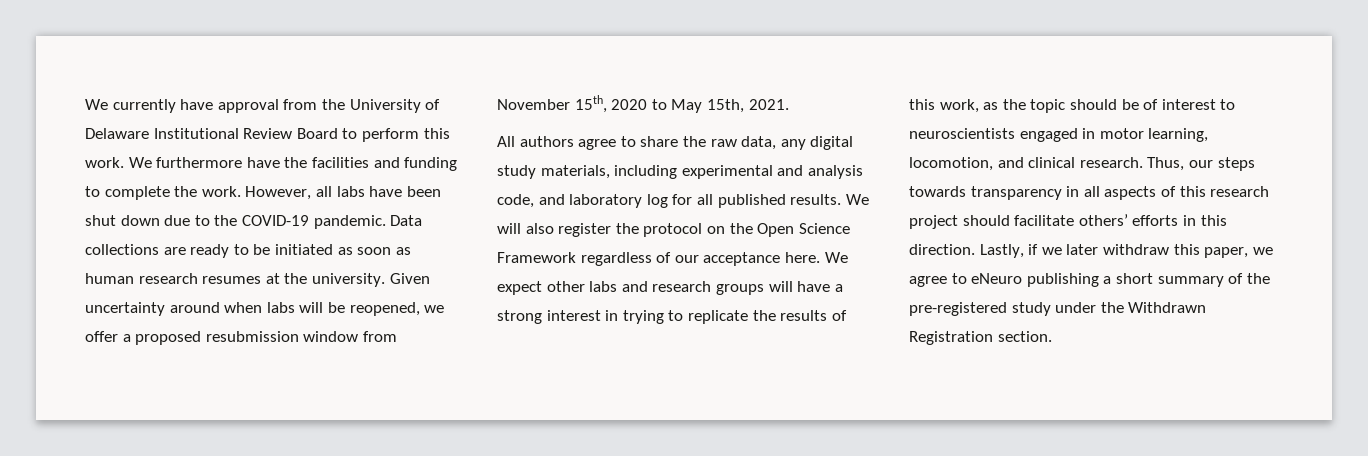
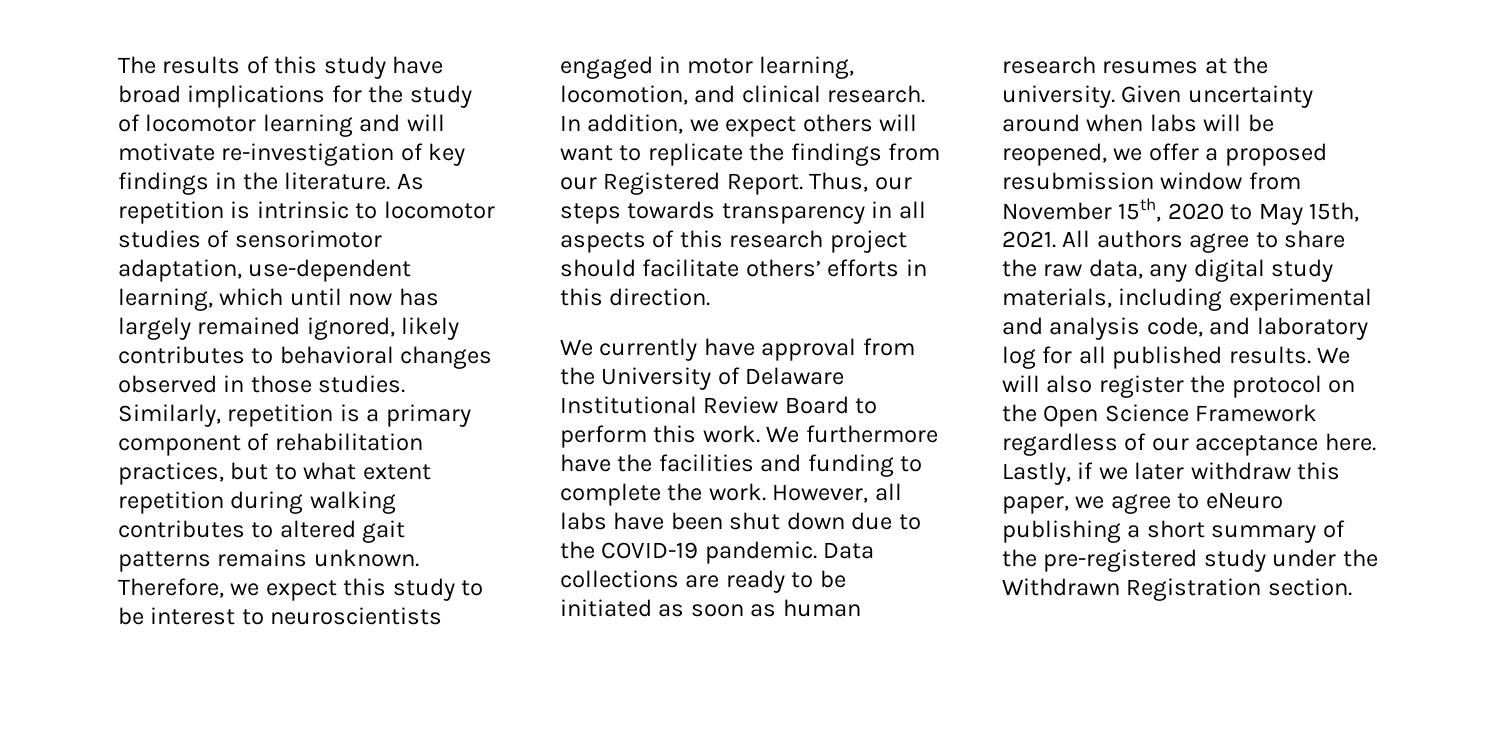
+ The results of this study have broad implications for the study of locomotor learning and will motivate re-investigation of key findings in the literature. As repetition is intrinsic to locomotor studies of sensorimotor adaptation, use-dependent learning, which until now has largely remained ignored, likely contributes to behavioral changes observed in those studies. Similarly, repetition is a primary component of rehabilitation practices, but to what extent repetition during walking contributes to altered gait patterns remains unknown. Therefore, we expect this study to be interest to neuroscientists engaged in motor learning, locomotion, and clinical research. In addition, we expect others will want to replicate the findings from our Registered Report. Thus, our steps towards transparency in all aspects of this research project should facilitate others’ efforts in this direction.
- Given uncertainty around when labs will be reopened, we offer a proposed resubmission window from November 15th, 2020 to May 15th, 2021.
- All authors agree to share the raw data, any digital study materials, including experimental and analysis code, and laboratory log for all published results.
+ Given uncertainty around when labs will be reopened, we offer a proposed resubmission window from November 15th, 2020 to May 15th, 2021. All authors agree to share the raw data, any digital study materials, including experimental and analysis code, and laboratory log for all published results.
- We expect other labs and research groups will have a strong interest in trying to replicate the results of this work, as the topic should be of interest to neuroscientists engaged in motor learning, locomotion, and clinical research. Thus, our steps towards transparency in all aspects of this research project should facilitate others’ efforts in this direction.

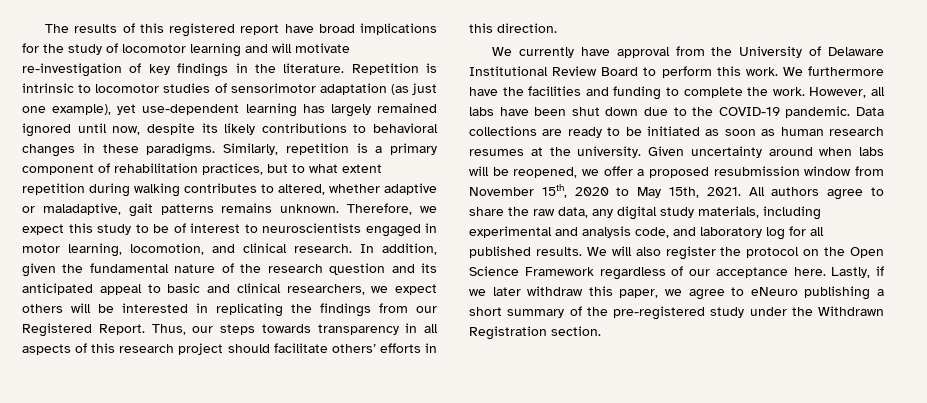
- The results of this study have broad implications for the study of locomotor learning and will motivate re-investigation of key findings in the literature.
+ The results of this registered report have broad implications for the study of locomotor learning and will motivate re-investigation of key findings in the literature.
- As repetition is intrinsic to locomotor studies of sensorimotor adaptation, use-dependent learning, which until now has largely remained ignored, likely contributes to behavioral changes observed in those studies.
+ Repetition is intrinsic to locomotor studies of sensorimotor adaptation (as just one example), yet use-dependent learning has largely remained ignored until now, despite its likely contributions to behavioral changes in these paradigms.
- Similarly, repetition is a primary component of rehabilitation practices, but to what extent repetition during walking contributes to altered gait patterns remains unknown.
+ Similarly, repetition is a primary component of rehabilitation practices, but to what extent repetition during walking contributes to altered, whether adaptive or maladaptive, gait patterns remains unknown.
- Therefore, we expect this study to be interest to neuroscientists engaged in motor learning, locomotion, and clinical research.
+ Therefore, we expect this study to be of interest to neuroscientists engaged in motor learning, locomotion, and clinical research.
- In addition, we expect others will want to replicate the findings from our Registered Report.
+ In addition, given the fundamental nature of the research question and its anticipated appeal to basic and clinical researchers, we expect others will be interested in replicating the findings from our Registered Report.

